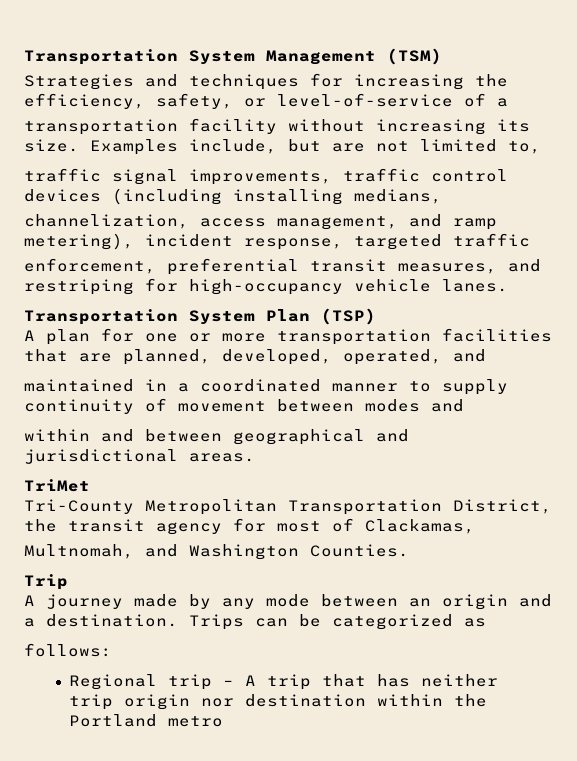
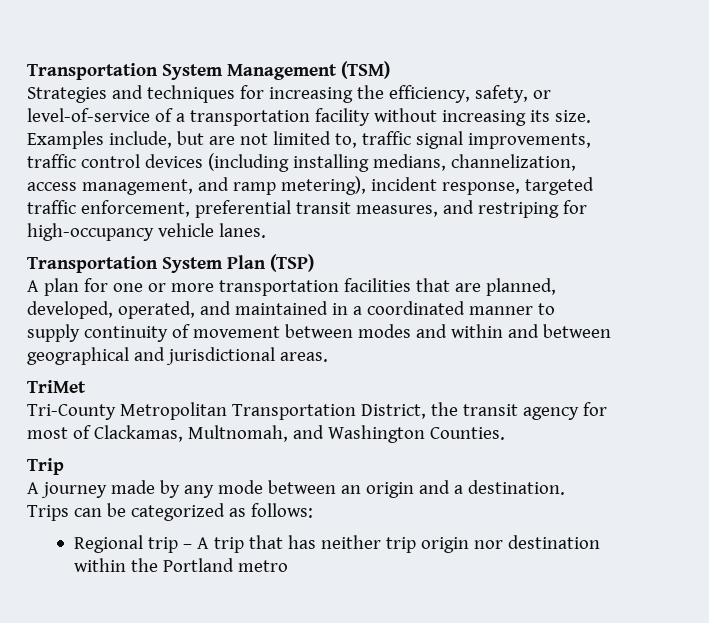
- Strategies and techniques for increasing the efficiency, safety, or level-of-service of a
- transportation facility without increasing its size.
+ Strategies and techniques for increasing the efficiency, safety, or level-of-service of a transportation facility without increasing its size.
- Examples include, but are not limited to,
- traffic signal improvements, traffic control devices (including installing medians,
- channelization, access management, and ramp metering), incident response, targeted traffic
- enforcement, preferential transit measures, and restriping for high-occupancy vehicle lanes.
+ Examples include, but are not limited to, traffic signal improvements, traffic control devices (including installing medians, channelization, access management, and ramp metering), incident response, targeted traffic enforcement, preferential transit measures, and restriping for high-occupancy vehicle lanes.
- A plan for one or more transportation facilities that are planned, developed, operated, and
- maintained in a coordinated manner to supply continuity of movement between modes and
- within and between geographical and jurisdictional areas.
+ A plan for one or more transportation facilities that are planned, developed, operated, and maintained in a coordinated manner to supply continuity of movement between modes and within and between geographical and jurisdictional areas.
- Tri-County Metropolitan Transportation District, the transit agency for most of Clackamas,
- Multnomah, and Washington Counties.
+ Tri-County Metropolitan Transportation District, the transit agency for most of Clackamas, Multnomah, and Washington Counties.
- Trips can be categorized as
- follows:
+ Trips can be categorized as follows:

